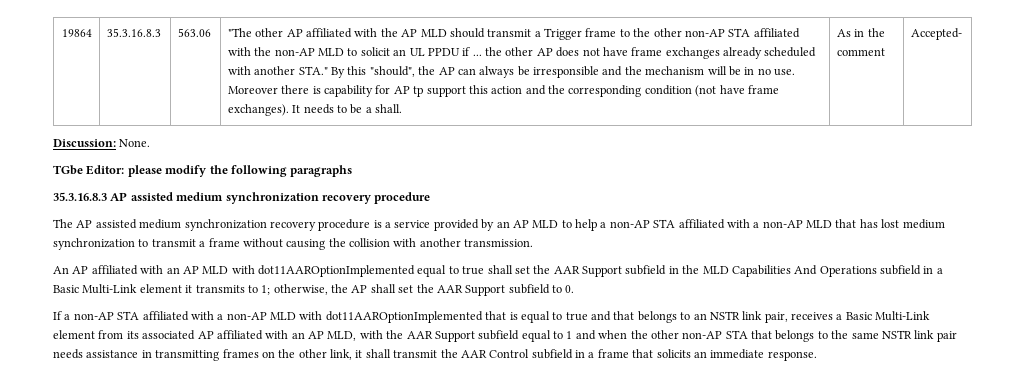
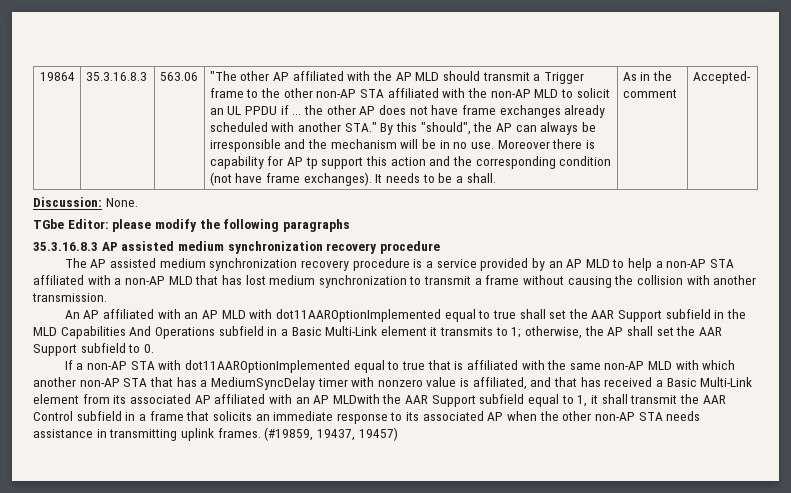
- If a non-AP STA affiliated with a non-AP MLD with dot11AAROptionImplemented that is equal to true and that belongs to an NSTR link pair, receives a Basic Multi-Link element from its associated AP affiliated with an AP MLD, with the AAR Support subfield equal to 1 and when the other non-AP STA that belongs to the same NSTR link pair needs assistance in transmitting frames on the other link, it shall transmit the AAR Control subfield in a frame that solicits an immediate response.
+ If a non-AP STA with dot11AAROptionImplemented equal to true that is affiliated with the same non-AP MLD with which another non-AP STA that has a MediumSyncDelay timer with nonzero value is affiliated, and that has received a Basic Multi-Link element from its associated AP affiliated with an AP MLDwith the AAR Support subfield equal to 1, it shall transmit the AAR Control subfield in a frame that solicits an immediate response to its associated AP when the other non-AP STA needs assistance in transmitting uplink frames. (#19859, 19437, 19457)

